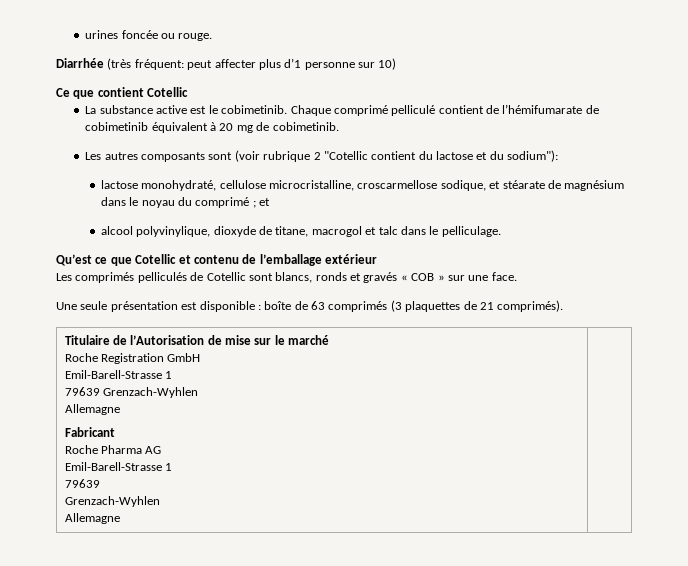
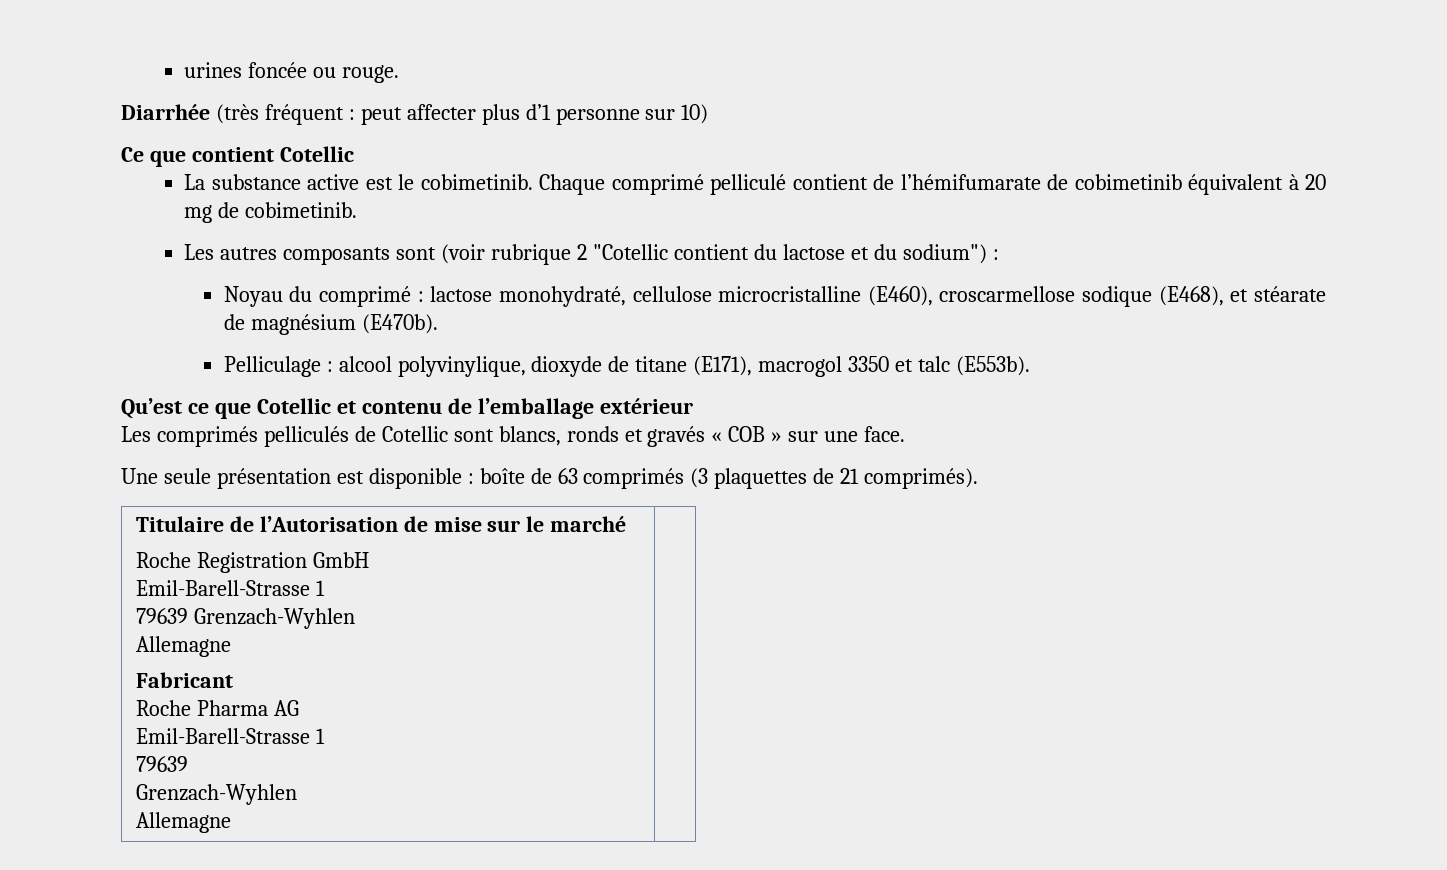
- Diarrhée (très fréquent: peut affecter plus d’1 personne sur 10)
+ Diarrhée (très fréquent : peut affecter plus d’1 personne sur 10)
- Les autres composants sont (voir rubrique 2 "Cotellic contient du lactose et du sodium"):
- lactose monohydraté, cellulose microcristalline, croscarmellose sodique, et stéarate de magnésium dans le noyau du comprimé ; et
- alcool polyvinylique, dioxyde de titane, macrogol et talc dans le pelliculage.
+ Les autres composants sont (voir rubrique 2 "Cotellic contient du lactose et du sodium") :
+ Noyau du comprimé : lactose monohydraté, cellulose microcristalline (E460), croscarmellose sodique (E468), et stéarate de magnésium (E470b).
+ Pelliculage : alcool polyvinylique, dioxyde de titane (E171), macrogol 3350 et talc (E553b).

